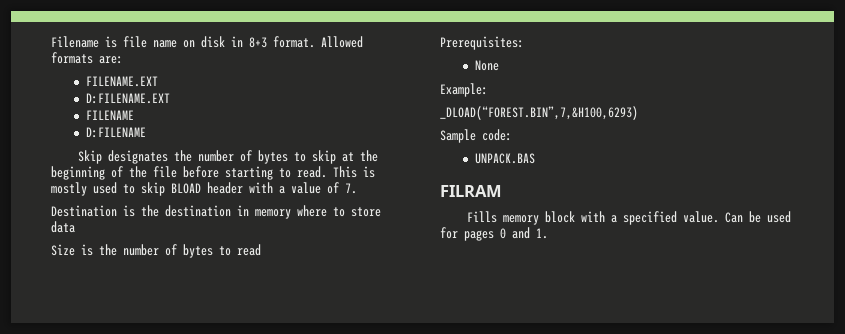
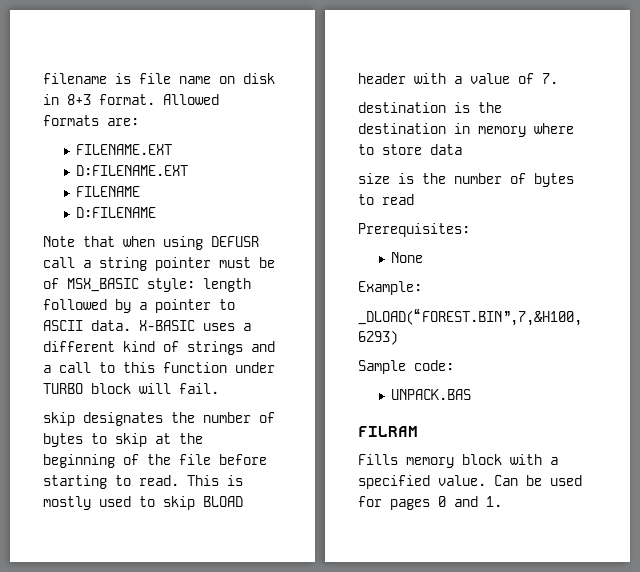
- Filename is file name on disk in 8+3 format.
+ filename is file name on disk in 8+3 format.
- Skip designates the number of bytes to skip at the beginning of the file before starting to read.
+ Note that when using DEFUSR call a string pointer must be of MSX_BASIC style: length followed by a pointer to ASCII data. X-BASIC uses a different kind of strings and a call to this function under TURBO block will fail.
+ skip designates the number of bytes to skip at the beginning of the file before starting to read.
- Destination is the destination in memory where to store data
+ destination is the destination in memory where to store data
- Size is the number of bytes to read
+ size is the number of bytes to read

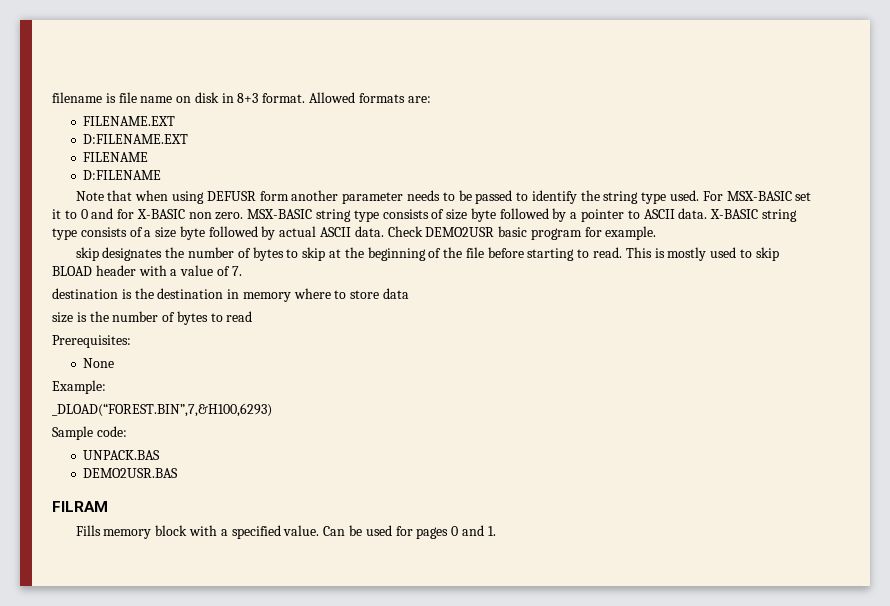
- Note that when using DEFUSR call a string pointer must be of MSX_BASIC style: length followed by a pointer to ASCII data.
+ Note that when using DEFUSR form another parameter needs to be passed to identify the string type used. For MSX-BASIC set it to 0 and for X-BASIC non zero. MSX-BASIC string type consists of size byte followed by a pointer to ASCII data.
- X-BASIC uses a different kind of strings and a call to this function under TURBO block will fail.
+ X-BASIC string type consists of a size byte followed by actual ASCII data. Check DEMO2USR basic program for example.
+ DEMO2USR.BAS

